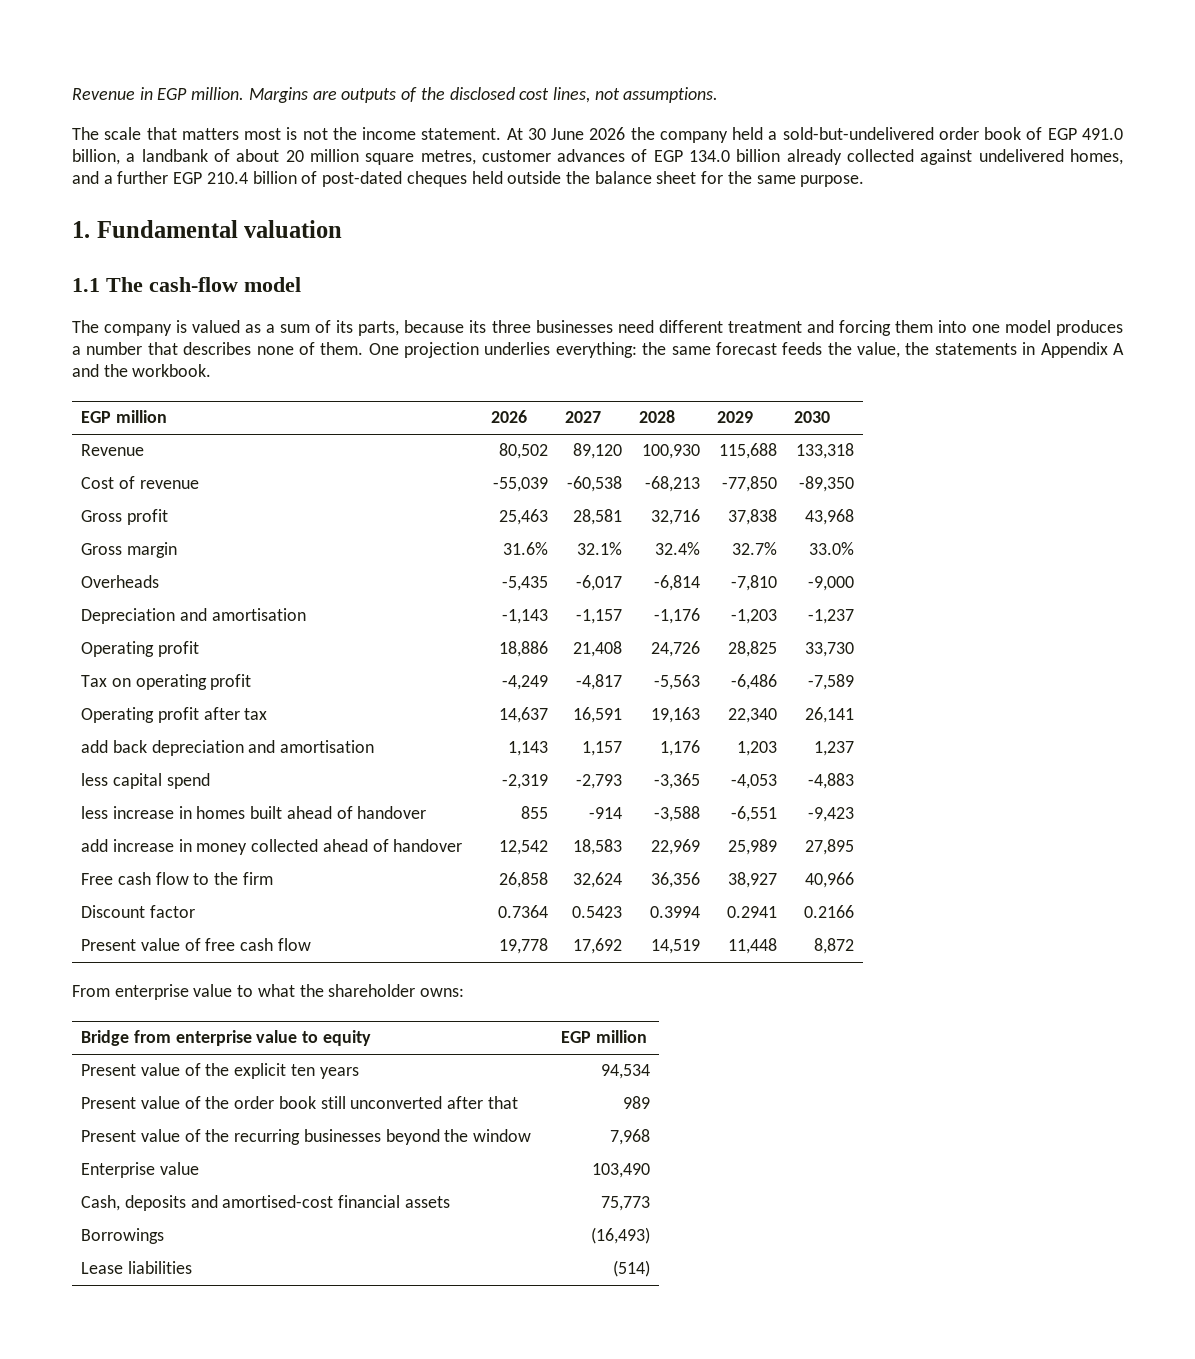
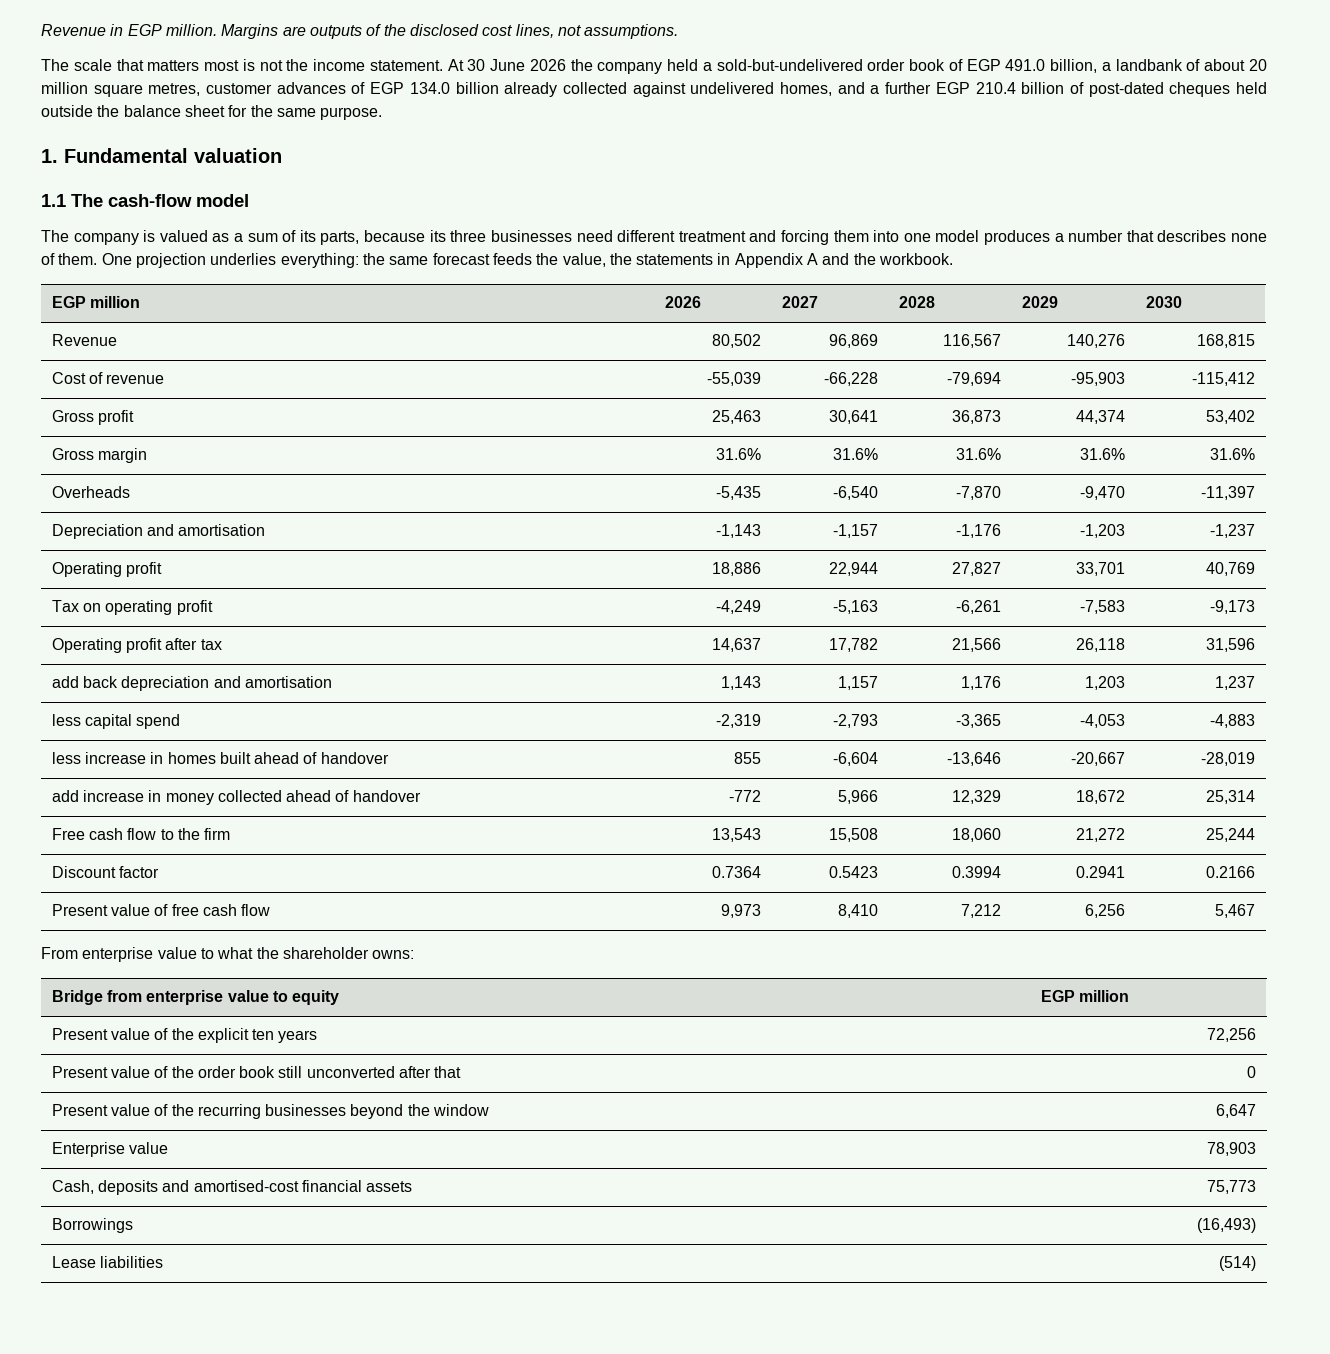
- Revenue | 80,502 | 89,120 | 100,930 | 115,688 | 133,318
+ Revenue | 80,502 | 96,869 | 116,567 | 140,276 | 168,815
- Cost of revenue | -55,039 | -60,538 | -68,213 | -77,850 | -89,350
+ Cost of revenue | -55,039 | -66,228 | -79,694 | -95,903 | -115,412
- Gross profit | 25,463 | 28,581 | 32,716 | 37,838 | 43,968
+ Gross profit | 25,463 | 30,641 | 36,873 | 44,374 | 53,402
- Gross margin | 31.6% | 32.1% | 32.4% | 32.7% | 33.0%
- Overheads | -5,435 | -6,017 | -6,814 | -7,810 | -9,000
+ Gross margin | 31.6% | 31.6% | 31.6% | 31.6% | 31.6%
+ Overheads | -5,435 | -6,540 | -7,870 | -9,470 | -11,397
- Operating profit | 18,886 | 21,408 | 24,726 | 28,825 | 33,730
+ Operating profit | 18,886 | 22,944 | 27,827 | 33,701 | 40,769
- Tax on operating profit | -4,249 | -4,817 | -5,563 | -6,486 | -7,589
+ Tax on operating profit | -4,249 | -5,163 | -6,261 | -7,583 | -9,173
- Operating profit after tax | 14,637 | 16,591 | 19,163 | 22,340 | 26,141
+ Operating profit after tax | 14,637 | 17,782 | 21,566 | 26,118 | 31,596
- less increase in homes built ahead of handover | 855 | -914 | -3,588 | -6,551 | -9,423
+ less increase in homes built ahead of handover | 855 | -6,604 | -13,646 | -20,667 | -28,019
- add increase in money collected ahead of handover | 12,542 | 18,583 | 22,969 | 25,989 | 27,895
+ add increase in money collected ahead of handover | -772 | 5,966 | 12,329 | 18,672 | 25,314
- Free cash flow to the firm | 26,858 | 32,624 | 36,356 | 38,927 | 40,966
+ Free cash flow to the firm | 13,543 | 15,508 | 18,060 | 21,272 | 25,244
- Present value of free cash flow | 19,778 | 17,692 | 14,519 | 11,448 | 8,872
+ Present value of free cash flow | 9,973 | 8,410 | 7,212 | 6,256 | 5,467
- Present value of the explicit ten years | 94,534
+ Present value of the explicit ten years | 72,256
- Present value of the order book still unconverted after that | 989
+ Present value of the order book still unconverted after that | 0
- Present value of the recurring businesses beyond the window | 7,968
+ Present value of the recurring businesses beyond the window | 6,647
- Enterprise value | 103,490
+ Enterprise value | 78,903

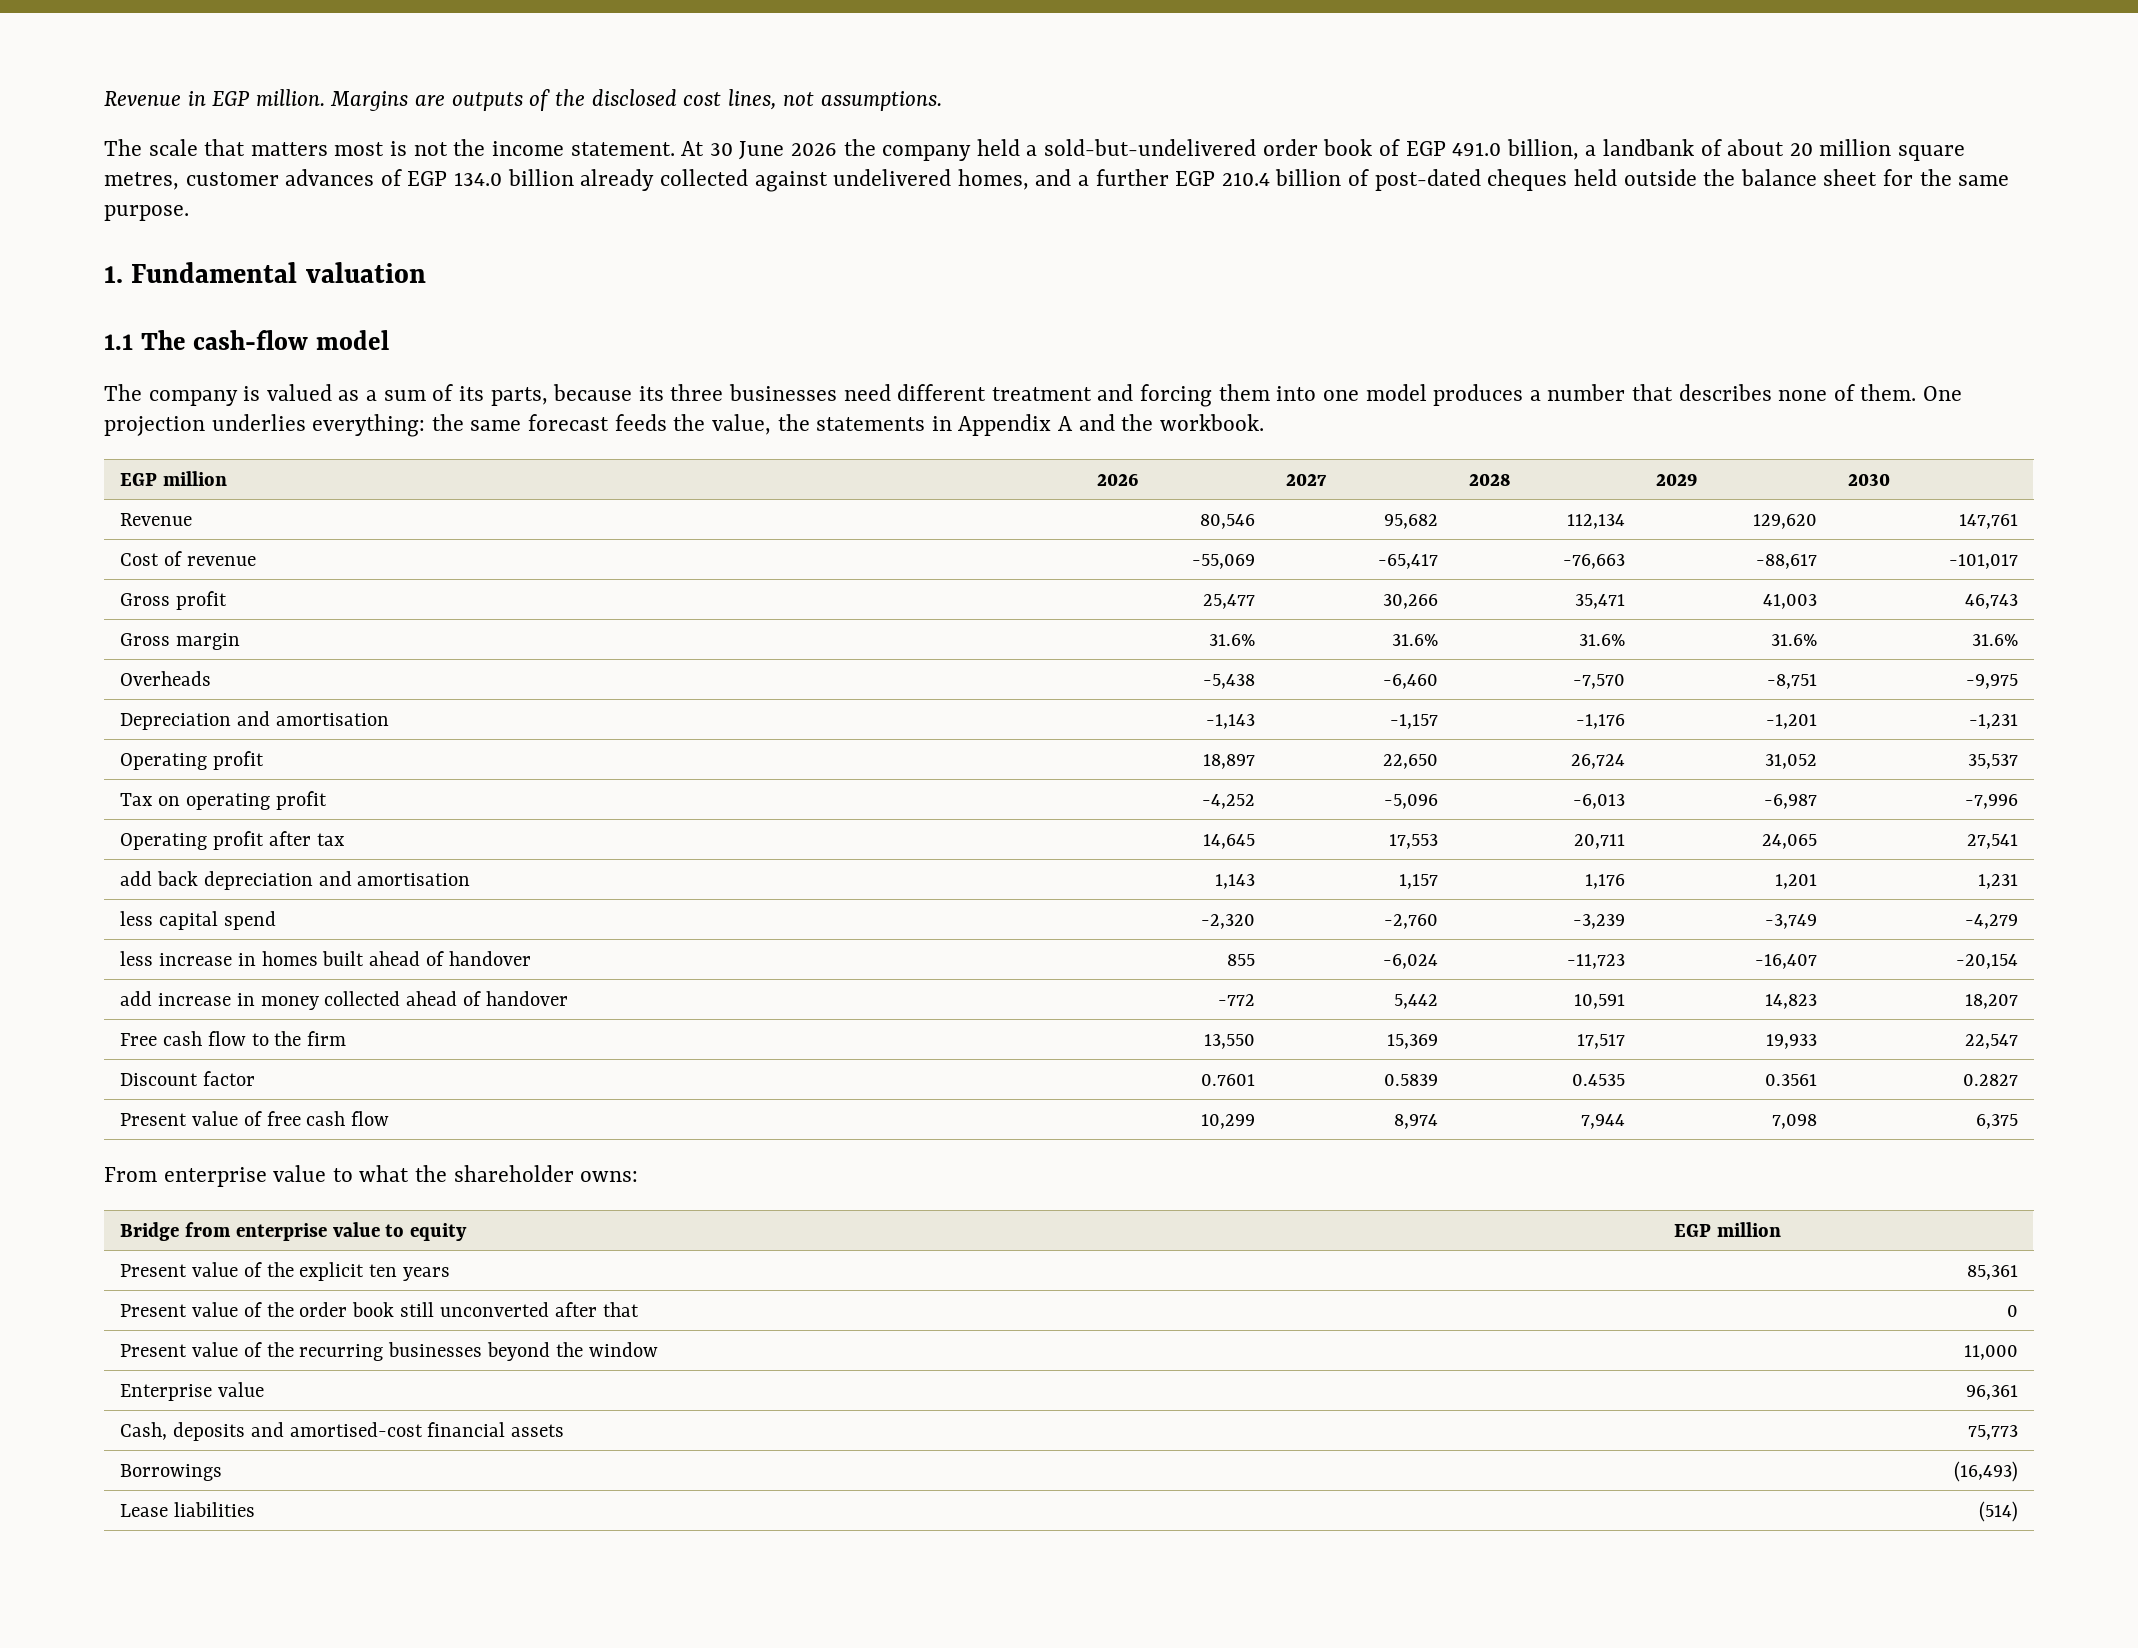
- Revenue | 80,502 | 96,869 | 116,567 | 140,276 | 168,815
- Cost of revenue | -55,039 | -66,228 | -79,694 | -95,903 | -115,412
- Gross profit | 25,463 | 30,641 | 36,873 | 44,374 | 53,402
+ Revenue | 80,546 | 95,682 | 112,134 | 129,620 | 147,761
+ Cost of revenue | -55,069 | -65,417 | -76,663 | -88,617 | -101,017
+ Gross profit | 25,477 | 30,266 | 35,471 | 41,003 | 46,743
- Overheads | -5,435 | -6,540 | -7,870 | -9,470 | -11,397
+ Overheads | -5,438 | -6,460 | -7,570 | -8,751 | -9,975
- Depreciation and amortisation | -1,143 | -1,157 | -1,176 | -1,203 | -1,237
+ Depreciation and amortisation | -1,143 | -1,157 | -1,176 | -1,201 | -1,231
- Operating profit | 18,886 | 22,944 | 27,827 | 33,701 | 40,769
+ Operating profit | 18,897 | 22,650 | 26,724 | 31,052 | 35,537
- Tax on operating profit | -4,249 | -5,163 | -6,261 | -7,583 | -9,173
+ Tax on operating profit | -4,252 | -5,096 | -6,013 | -6,987 | -7,996
- Operating profit after tax | 14,637 | 17,782 | 21,566 | 26,118 | 31,596
+ Operating profit after tax | 14,645 | 17,553 | 20,711 | 24,065 | 27,541
- add back depreciation and amortisation | 1,143 | 1,157 | 1,176 | 1,203 | 1,237
+ add back depreciation and amortisation | 1,143 | 1,157 | 1,176 | 1,201 | 1,231
- less capital spend | -2,319 | -2,793 | -3,365 | -4,053 | -4,883
+ less capital spend | -2,320 | -2,760 | -3,239 | -3,749 | -4,279
- less increase in homes built ahead of handover | 855 | -6,604 | -13,646 | -20,667 | -28,019
+ less increase in homes built ahead of handover | 855 | -6,024 | -11,723 | -16,407 | -20,154
- add increase in money collected ahead of handover | -772 | 5,966 | 12,329 | 18,672 | 25,314
+ add increase in money collected ahead of handover | -772 | 5,442 | 10,591 | 14,823 | 18,207
- Free cash flow to the firm | 13,543 | 15,508 | 18,060 | 21,272 | 25,244
- Discount factor | 0.7364 | 0.5423 | 0.3994 | 0.2941 | 0.2166
+ Free cash flow to the firm | 13,550 | 15,369 | 17,517 | 19,933 | 22,547
+ Discount factor | 0.7601 | 0.5839 | 0.4535 | 0.3561 | 0.2827
- Present value of free cash flow | 9,973 | 8,410 | 7,212 | 6,256 | 5,467
+ Present value of free cash flow | 10,299 | 8,974 | 7,944 | 7,098 | 6,375
- Present value of the explicit ten years | 72,256
+ Present value of the explicit ten years | 85,361
- Present value of the recurring businesses beyond the window | 6,647
+ Present value of the recurring businesses beyond the window | 11,000
- Enterprise value | 78,903
+ Enterprise value | 96,361

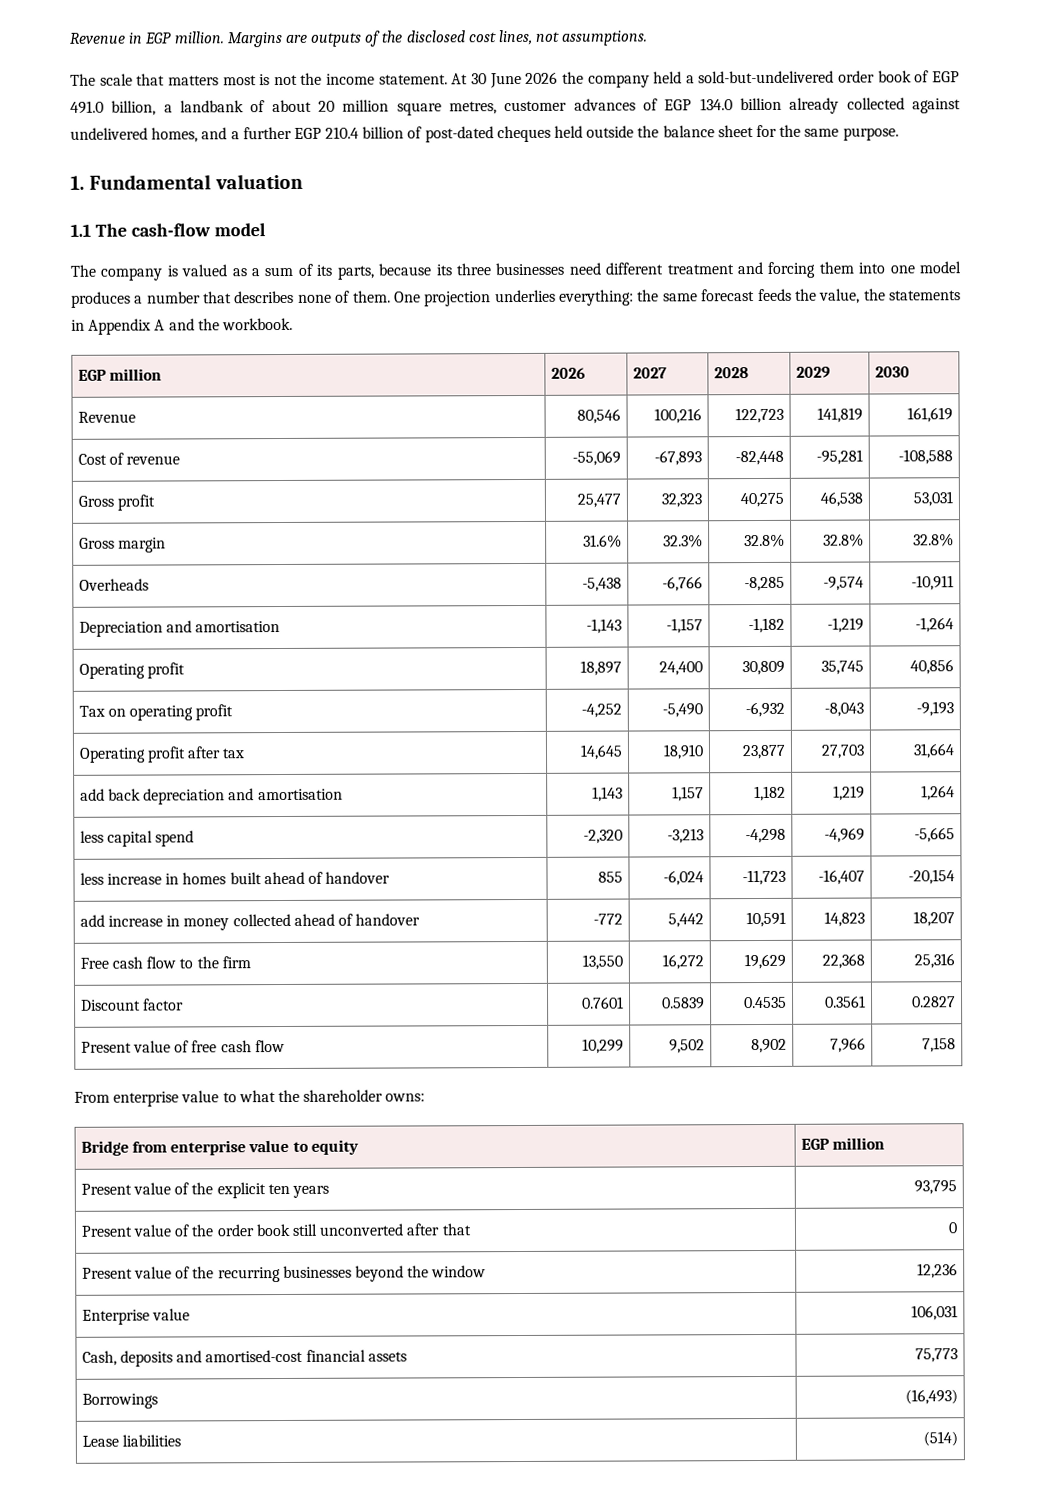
- Revenue | 80,546 | 95,682 | 112,134 | 129,620 | 147,761
+ Revenue | 80,546 | 100,216 | 122,723 | 141,819 | 161,619
- Cost of revenue | -55,069 | -65,417 | -76,663 | -88,617 | -101,017
+ Cost of revenue | -55,069 | -67,893 | -82,448 | -95,281 | -108,588
- Gross profit | 25,477 | 30,266 | 35,471 | 41,003 | 46,743
+ Gross profit | 25,477 | 32,323 | 40,275 | 46,538 | 53,031
- Gross margin | 31.6% | 31.6% | 31.6% | 31.6% | 31.6%
- Overheads | -5,438 | -6,460 | -7,570 | -8,751 | -9,975
+ Gross margin | 31.6% | 32.3% | 32.8% | 32.8% | 32.8%
+ Overheads | -5,438 | -6,766 | -8,285 | -9,574 | -10,911
- Depreciation and amortisation | -1,143 | -1,157 | -1,176 | -1,201 | -1,231
+ Depreciation and amortisation | -1,143 | -1,157 | -1,182 | -1,219 | -1,264
- Operating profit | 18,897 | 22,650 | 26,724 | 31,052 | 35,537
+ Operating profit | 18,897 | 24,400 | 30,809 | 35,745 | 40,856
- Tax on operating profit | -4,252 | -5,096 | -6,013 | -6,987 | -7,996
+ Tax on operating profit | -4,252 | -5,490 | -6,932 | -8,043 | -9,193
- Operating profit after tax | 14,645 | 17,553 | 20,711 | 24,065 | 27,541
+ Operating profit after tax | 14,645 | 18,910 | 23,877 | 27,703 | 31,664
- add back depreciation and amortisation | 1,143 | 1,157 | 1,176 | 1,201 | 1,231
+ add back depreciation and amortisation | 1,143 | 1,157 | 1,182 | 1,219 | 1,264
- less capital spend | -2,320 | -2,760 | -3,239 | -3,749 | -4,279
+ less capital spend | -2,320 | -3,213 | -4,298 | -4,969 | -5,665
- Free cash flow to the firm | 13,550 | 15,369 | 17,517 | 19,933 | 22,547
+ Free cash flow to the firm | 13,550 | 16,272 | 19,629 | 22,368 | 25,316
- Present value of free cash flow | 10,299 | 8,974 | 7,944 | 7,098 | 6,375
+ Present value of free cash flow | 10,299 | 9,502 | 8,902 | 7,966 | 7,158
- Present value of the explicit ten years | 85,361
+ Present value of the explicit ten years | 93,795
- Present value of the recurring businesses beyond the window | 11,000
+ Present value of the recurring businesses beyond the window | 12,236
- Enterprise value | 96,361
+ Enterprise value | 106,031

